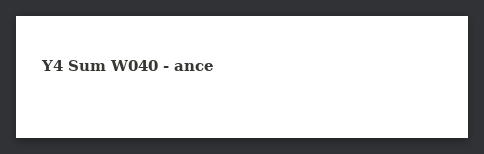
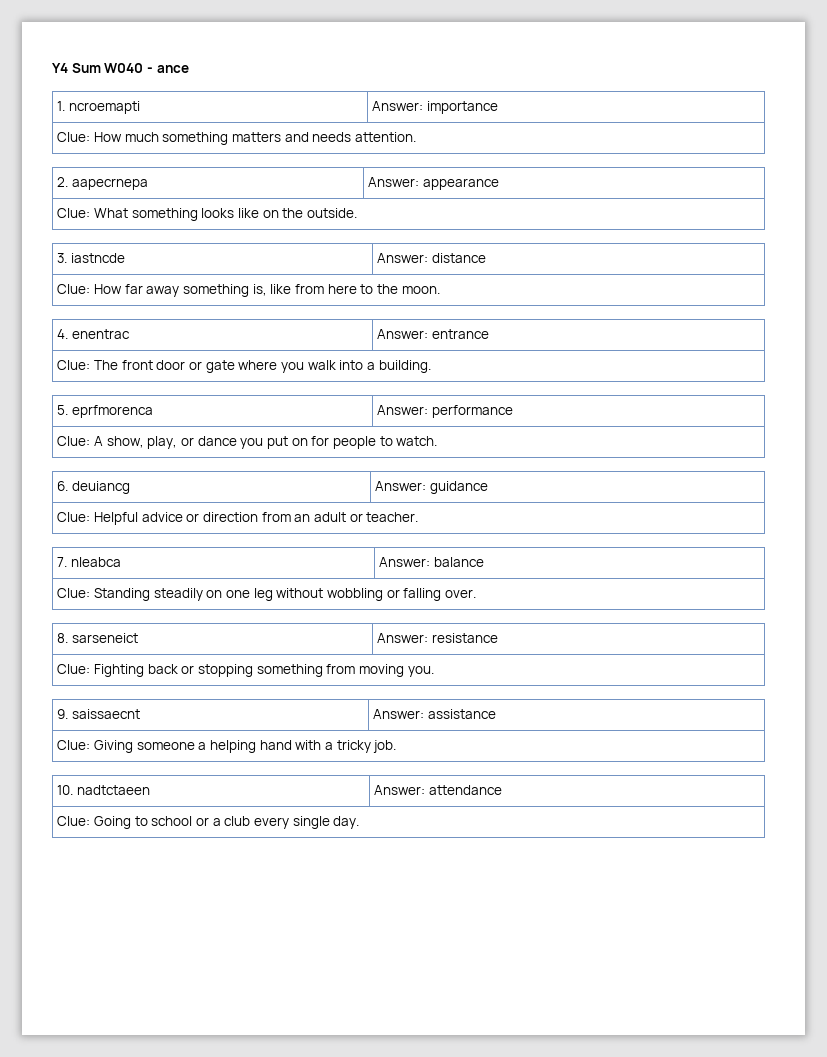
+ 1. ncroemapti | Answer: importance
+ Clue: How much something matters and needs attention.
+ 2. aapecrnepa | Answer: appearance
+ Clue: What something looks like on the outside.
+ 3. iastncde | Answer: distance
+ Clue: How far away something is, like from here to the moon.
+ 4. enentrac | Answer: entrance
+ Clue: The front door or gate where you walk into a building.
+ 5. eprfmorenca | Answer: performance
+ Clue: A show, play, or dance you put on for people to watch.
+ 6. deuiancg | Answer: guidance
+ Clue: Helpful advice or direction from an adult or teacher.
+ 7. nleabca | Answer: balance
+ Clue: Standing steadily on one leg without wobbling or falling over.
+ 8. sarseneict | Answer: resistance
+ Clue: Fighting back or stopping something from moving you.
+ 9. saissaecnt | Answer: assistance
+ Clue: Giving someone a helping hand with a tricky job.
+ 10. nadtctaeen | Answer: attendance
+ Clue: Going to school or a club every single day.

